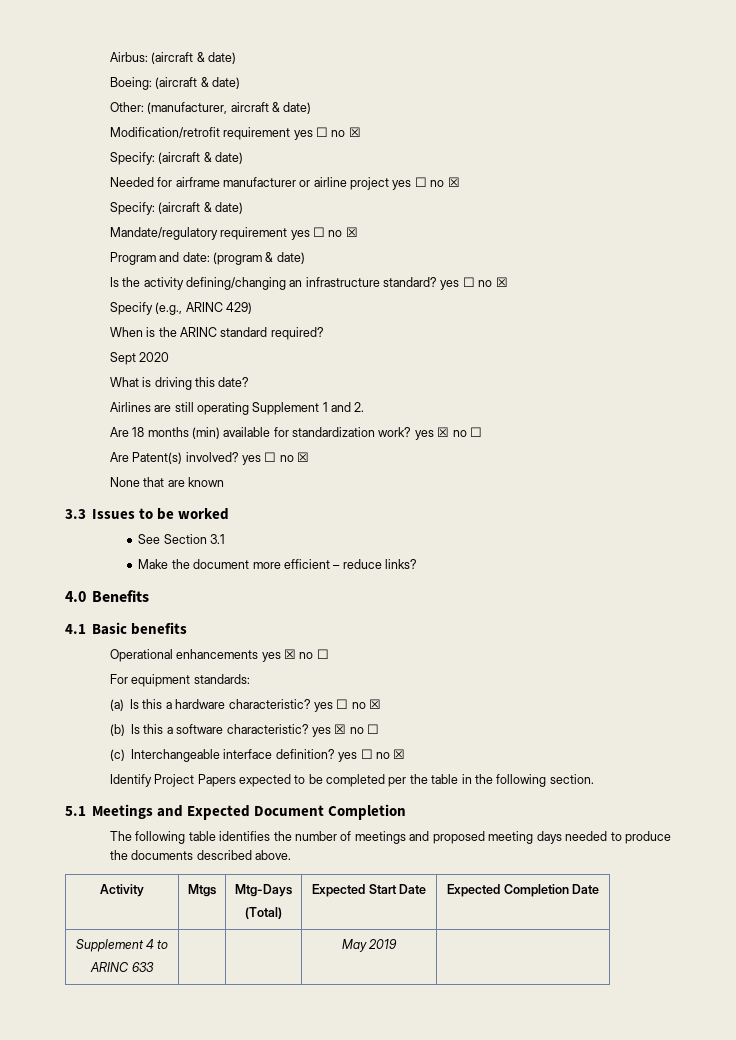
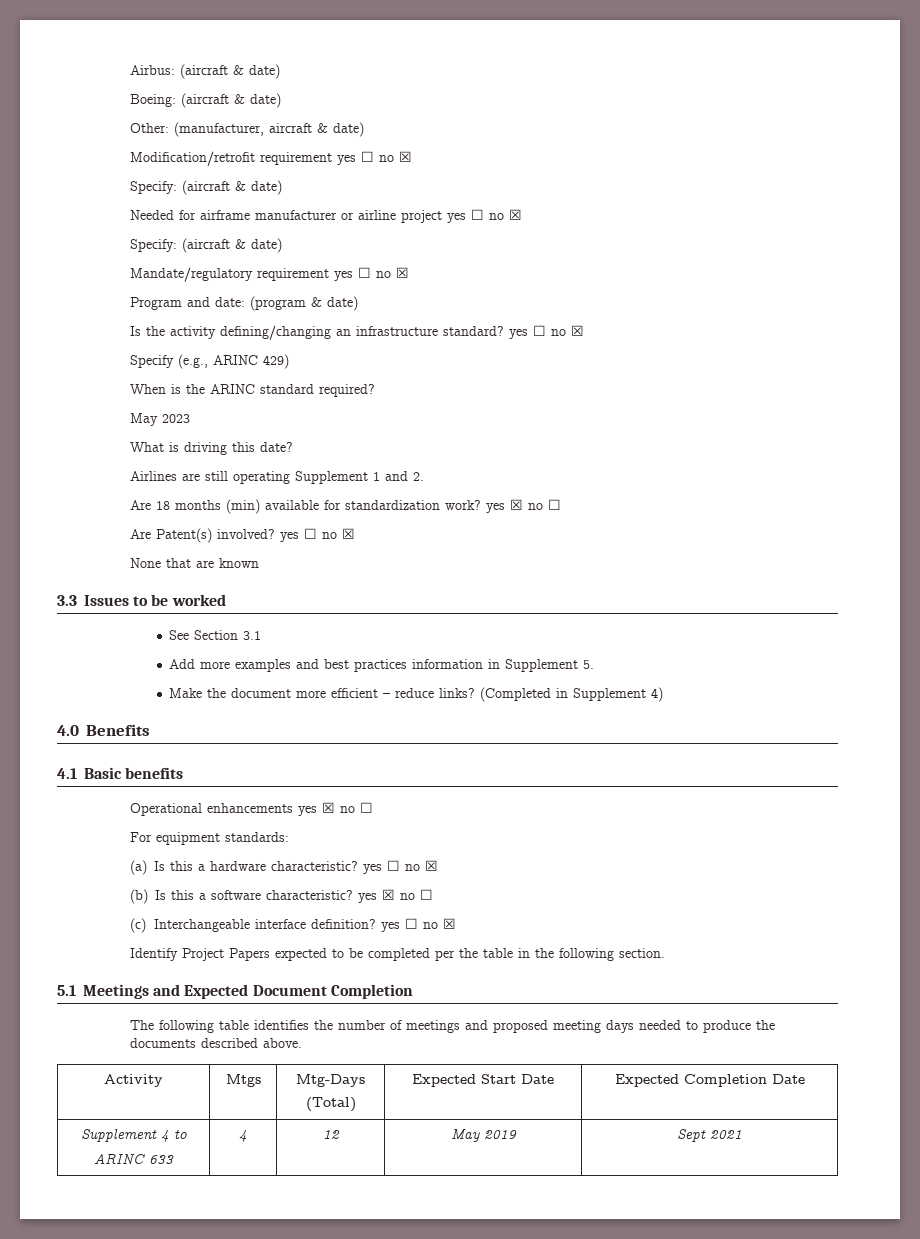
- Sept 2020
+ May 2023
+ Add more examples and best practices information in Supplement 5.
+ (Completed in Supplement 4)
  Supplement 4 to
- ARINC 633 | | | May 2019 |
+ ARINC 633 | 4 | 12 | May 2019 | Sept 2021

